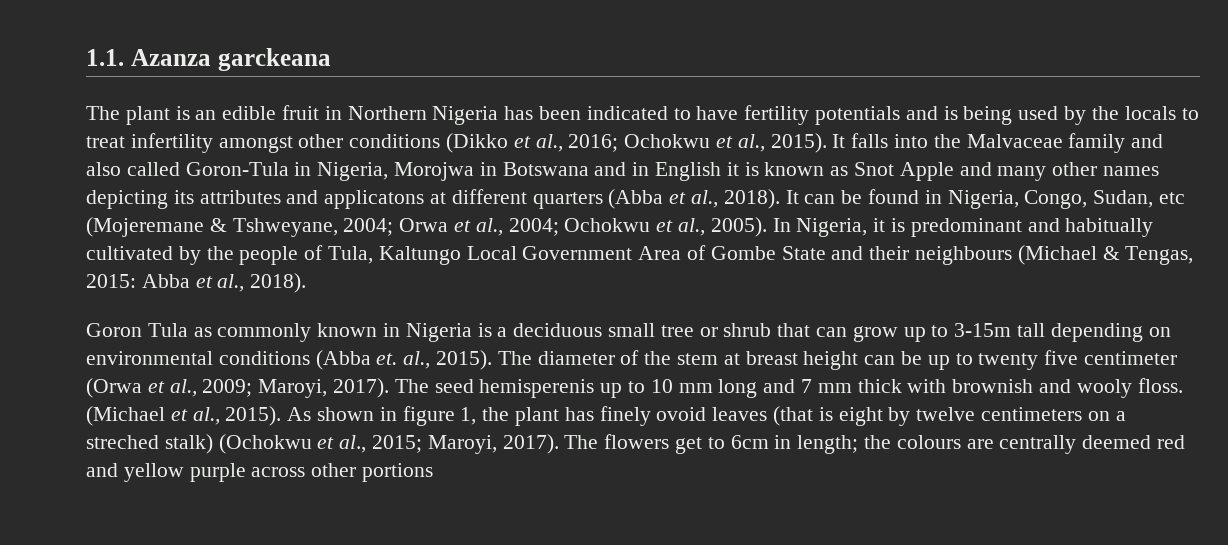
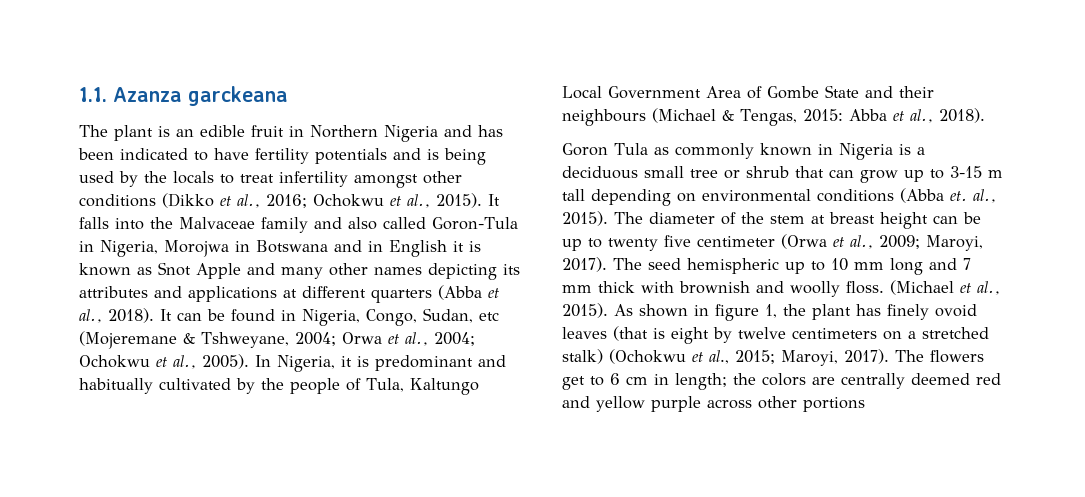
- The plant is an edible fruit in Northern Nigeria has been indicated to have fertility potentials and is being used by the locals to treat infertility amongst other conditions (Dikko et al., 2016; Ochokwu et al., 2015).
+ The plant is an edible fruit in Northern Nigeria and has been indicated to have fertility potentials and is being used by the locals to treat infertility amongst other conditions (Dikko et al., 2016; Ochokwu et al., 2015).
- It falls into the Malvaceae family and also called Goron-Tula in Nigeria, Morojwa in Botswana and in English it is known as Snot Apple and many other names depicting its attributes and applicatons at different quarters (Abba et al., 2018).
+ It falls into the Malvaceae family and also called Goron-Tula in Nigeria, Morojwa in Botswana and in English it is known as Snot Apple and many other names depicting its attributes and applications at different quarters (Abba et al., 2018).
- Goron Tula as commonly known in Nigeria is a deciduous small tree or shrub that can grow up to 3-15m tall depending on environmental conditions (Abba et. al., 2015).
+ Goron Tula as commonly known in Nigeria is a deciduous small tree or shrub that can grow up to 3-15 m tall depending on environmental conditions (Abba et. al., 2015).
- The seed hemisperenis up to 10 mm long and 7 mm thick with brownish and wooly floss.
+ The seed hemispheric up to 10 mm long and 7 mm thick with brownish and woolly floss.
- As shown in figure 1, the plant has finely ovoid leaves (that is eight by twelve centimeters on a streched stalk) (Ochokwu et al., 2015; Maroyi, 2017).
+ As shown in figure 1, the plant has finely ovoid leaves (that is eight by twelve centimeters on a stretched stalk) (Ochokwu et al., 2015; Maroyi, 2017).
- The flowers get to 6cm in length; the colours are centrally deemed red and yellow purple across other portions
+ The flowers get to 6 cm in length; the colors are centrally deemed red and yellow purple across other portions

